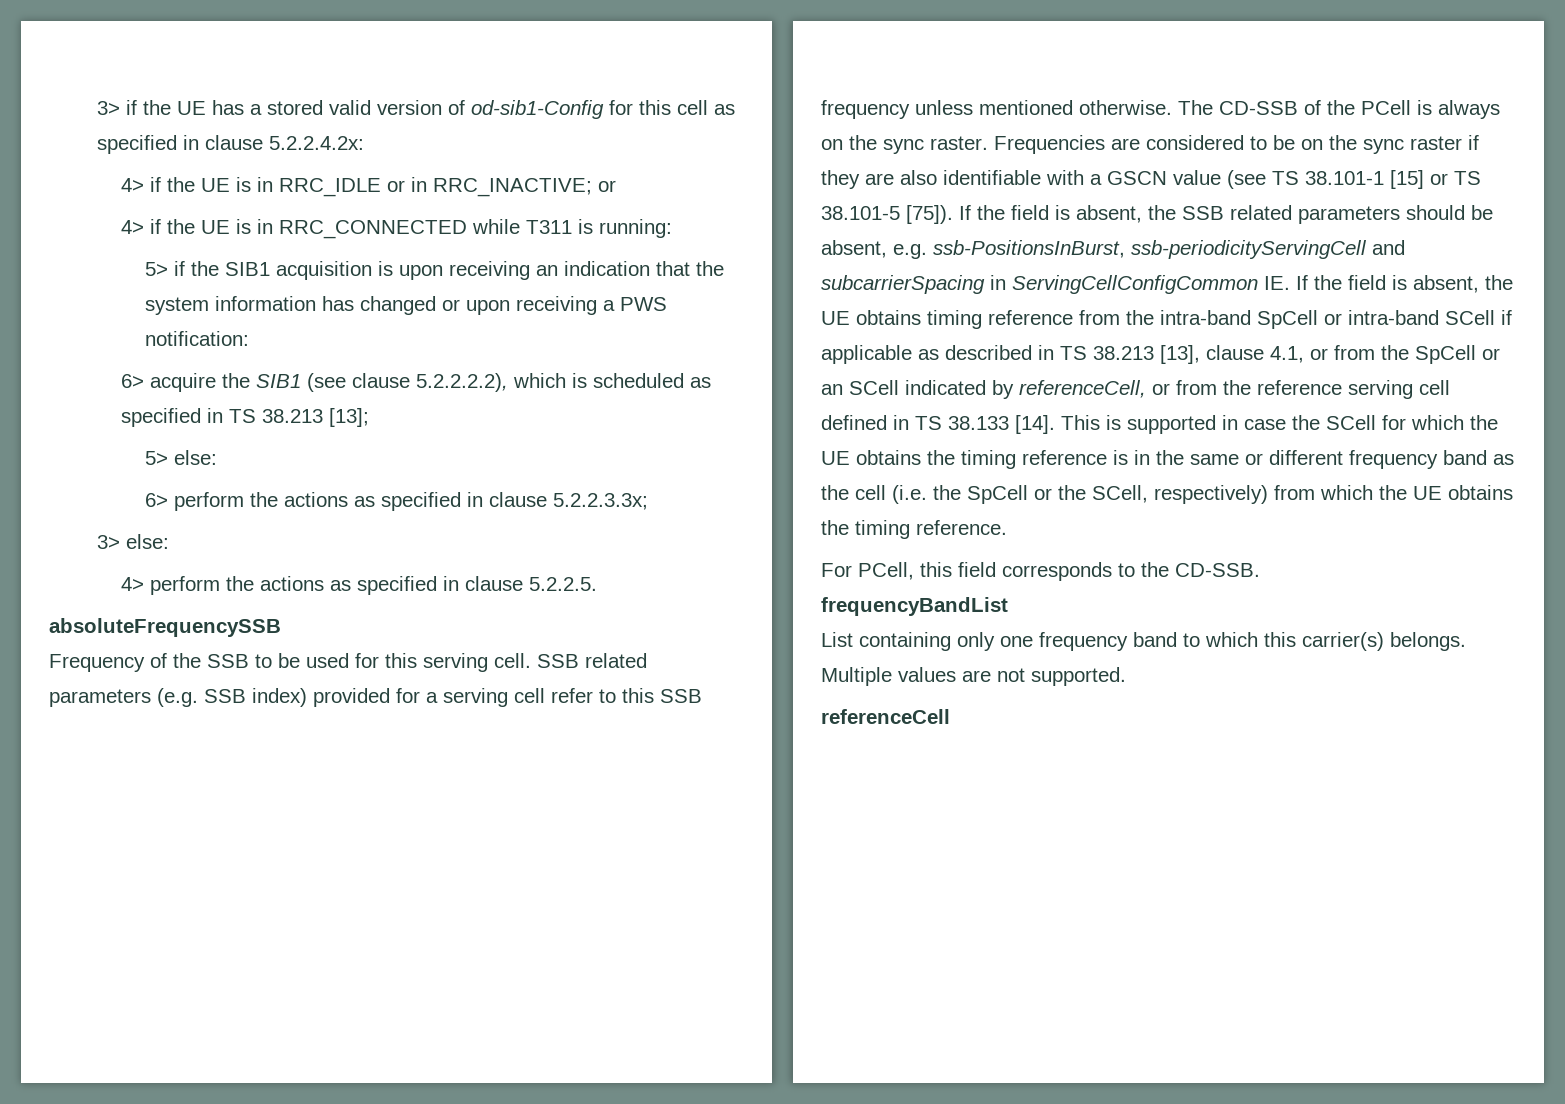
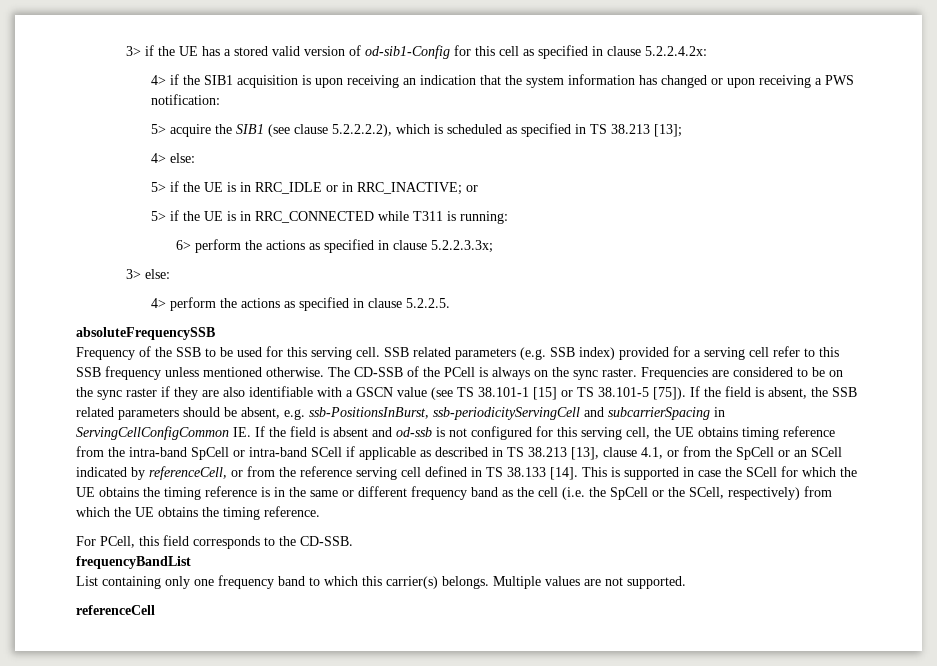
- 4> if the UE is in RRC_IDLE or in RRC_INACTIVE; or
- 4> if the UE is in RRC_CONNECTED while T311 is running:
- 5> if the SIB1 acquisition is upon receiving an indication that the system information has changed or upon receiving a PWS notification:
+ 4> if the SIB1 acquisition is upon receiving an indication that the system information has changed or upon receiving a PWS notification:
- 6> acquire the SIB1 (see clause 5.2.2.2.2), which is scheduled as specified in TS 38.213 [13];
+ 5> acquire the SIB1 (see clause 5.2.2.2.2), which is scheduled as specified in TS 38.213 [13];
- 5> else:
+ 4> else:
+ 5> if the UE is in RRC_IDLE or in RRC_INACTIVE; or
+ 5> if the UE is in RRC_CONNECTED while T311 is running:
- If the field is absent, the SSB related parameters should be absent, e.g. ssb-PositionsInBurst, ssb-periodicityServingCell and subcarrierSpacing in ServingCellConfigCommon IE. If the field is absent, the UE obtains timing reference from the intra-band SpCell or intra-band SCell if applicable as described in TS 38.213 [13], clause 4.1, or from the SpCell or an SCell indicated by referenceCell, or from the reference serving cell defined in TS 38.133 [14].
+ If the field is absent, the SSB related parameters should be absent, e.g. ssb-PositionsInBurst, ssb-periodicityServingCell and subcarrierSpacing in ServingCellConfigCommon IE. If the field is absent and od-ssb is not configured for this serving cell, the UE obtains timing reference from the intra-band SpCell or intra-band SCell if applicable as described in TS 38.213 [13], clause 4.1, or from the SpCell or an SCell indicated by referenceCell, or from the reference serving cell defined in TS 38.133 [14].

